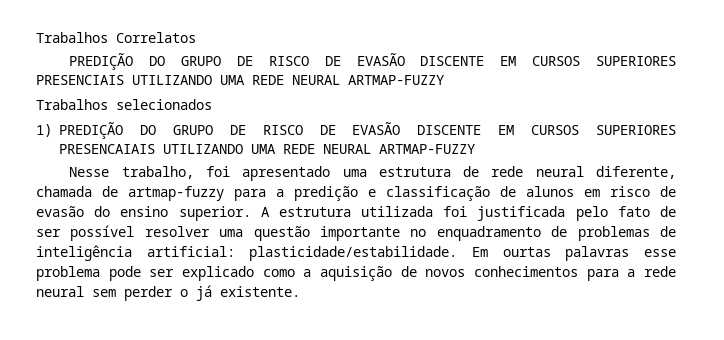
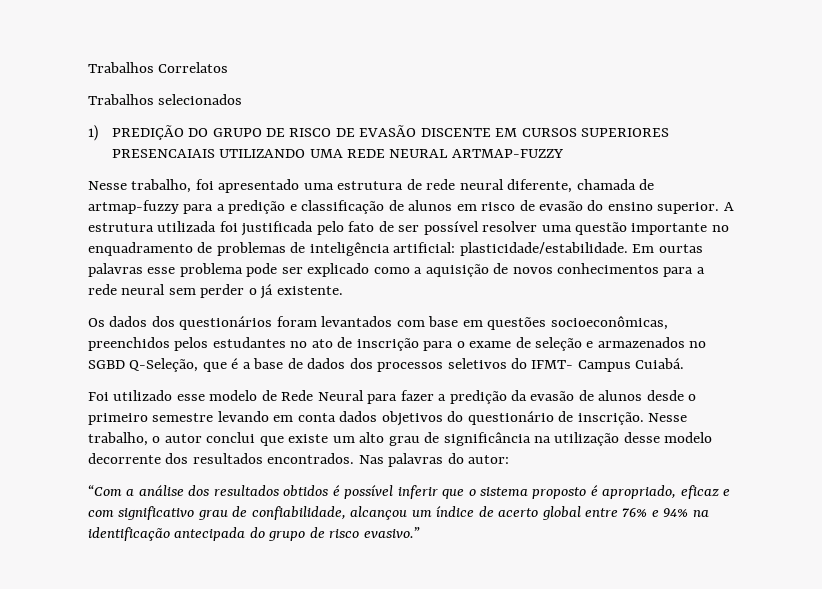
- PREDIÇÃO DO GRUPO DE RISCO DE EVASÃO DISCENTE EM CURSOS SUPERIORES PRESENCIAIS UTILIZANDO UMA REDE NEURAL ARTMAP-FUZZY
+ Os dados dos questionários foram levantados com base em questões socioeconômicas, preenchidos pelos estudantes no ato de inscrição para o exame de seleção e armazenados no SGBD Q-Seleção, que é a base de dados dos processos seletivos do IFMT- Campus Cuiabá.
+ Foi utilizado esse modelo de Rede Neural para fazer a predição da evasão de alunos desde o primeiro semestre levando em conta dados objetivos do questionário de inscrição. Nesse trabalho, o autor conclui que existe um alto grau de significância na utilização desse modelo decorrente dos resultados encontrados. Nas palavras do autor:
+ “Com a análise dos resultados obtidos é possível inferir que o sistema proposto é apropriado, eficaz e com significativo grau de confiabilidade, alcançou um índice de acerto global entre 76% e 94% na identificação antecipada do grupo de risco evasivo.”

